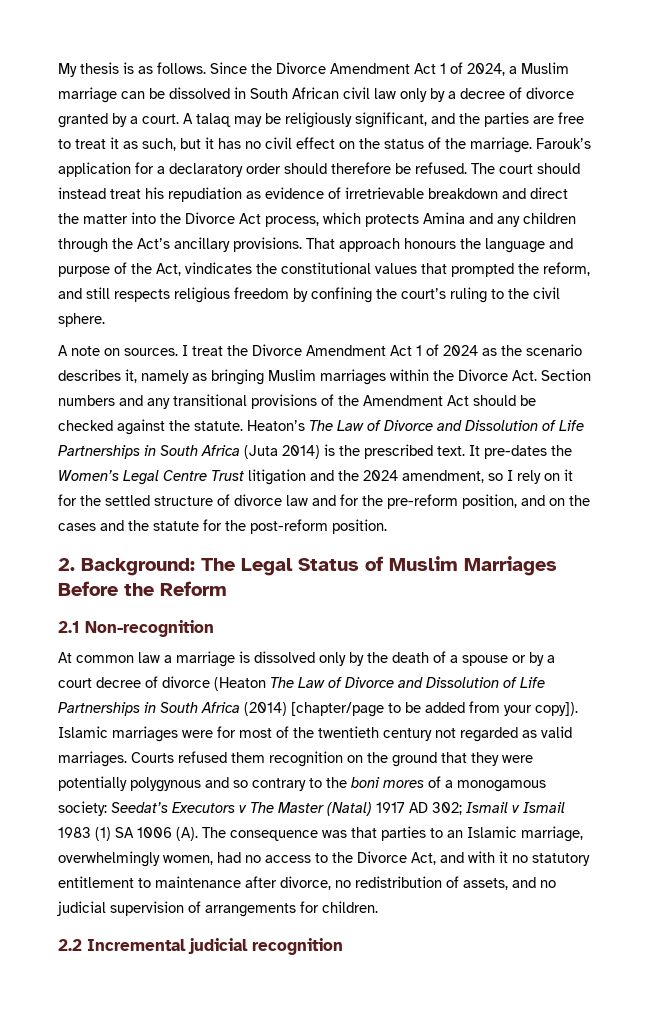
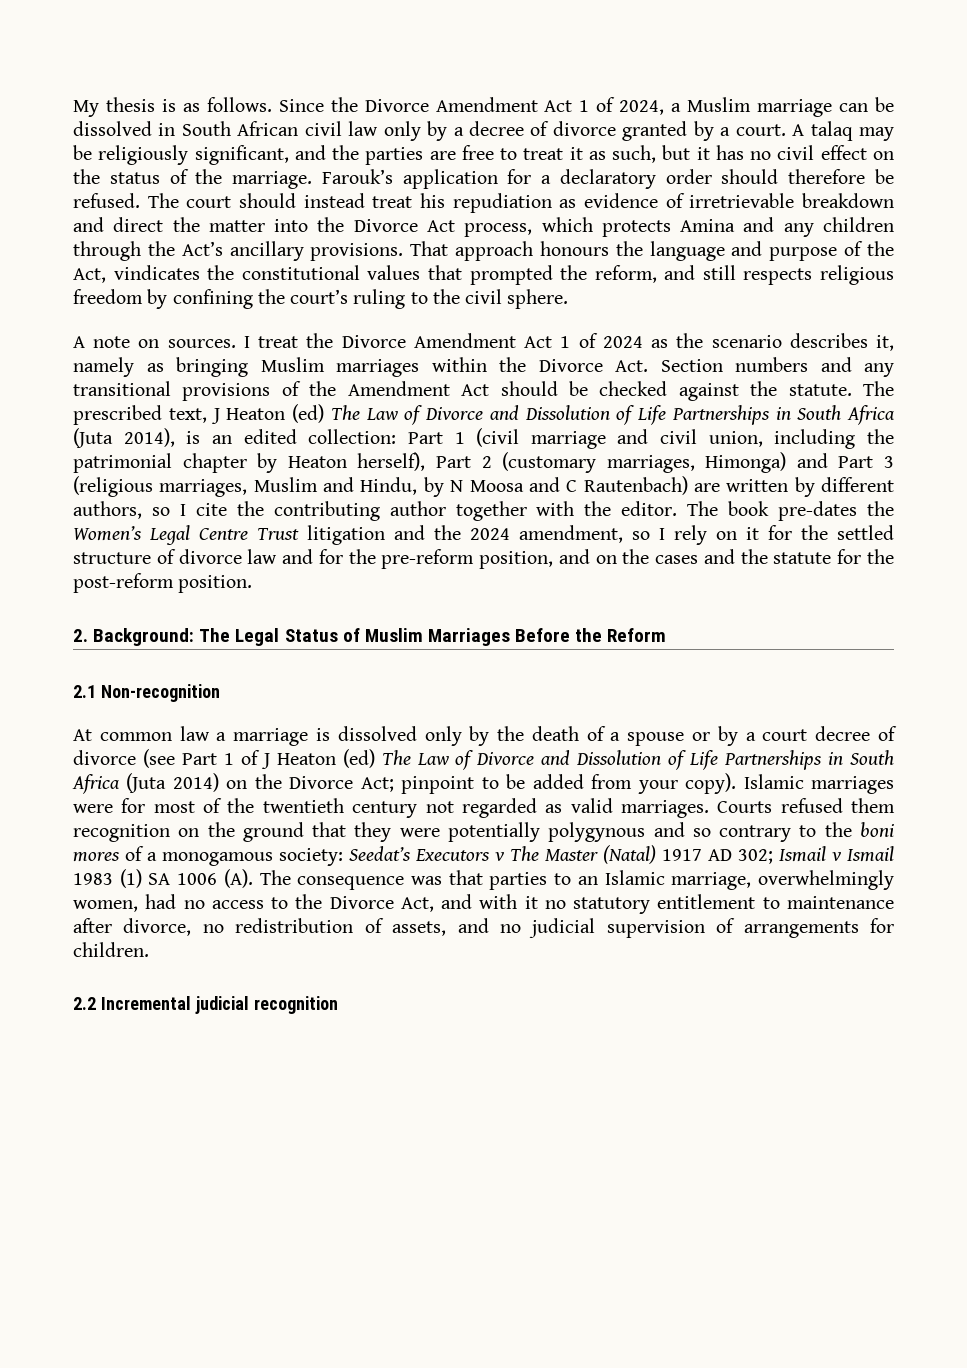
- Heaton’s The Law of Divorce and Dissolution of Life Partnerships in South Africa (Juta 2014) is the prescribed text. It pre-dates the Women’s Legal Centre Trust litigation and the 2024 amendment, so I rely on it for the settled structure of divorce law and for the pre-reform position, and on the cases and the statute for the post-reform position.
+ The prescribed text, J Heaton (ed) The Law of Divorce and Dissolution of Life Partnerships in South Africa (Juta 2014), is an edited collection: Part 1 (civil marriage and civil union, including the patrimonial chapter by Heaton herself), Part 2 (customary marriages, Himonga) and Part 3 (religious marriages, Muslim and Hindu, by N Moosa and C Rautenbach) are written by different authors, so I cite the contributing author together with the editor. The book pre-dates the Women’s Legal Centre Trust litigation and the 2024 amendment, so I rely on it for the settled structure of divorce law and for the pre-reform position, and on the cases and the statute for the post-reform position.
- At common law a marriage is dissolved only by the death of a spouse or by a court decree of divorce (Heaton The Law of Divorce and Dissolution of Life Partnerships in South Africa (2014) [chapter/page to be added from your copy]).
+ At common law a marriage is dissolved only by the death of a spouse or by a court decree of divorce (see Part 1 of J Heaton (ed) The Law of Divorce and Dissolution of Life Partnerships in South Africa (Juta 2014) on the Divorce Act; pinpoint to be added from your copy).

